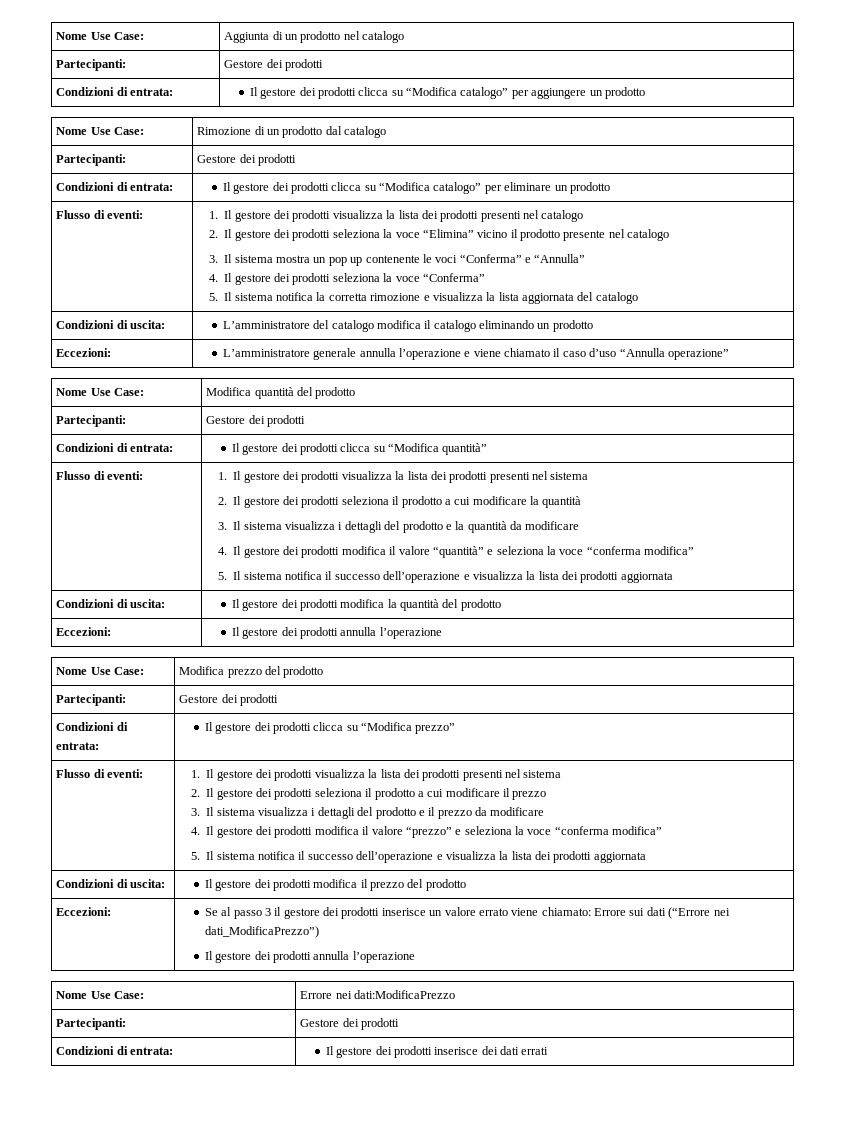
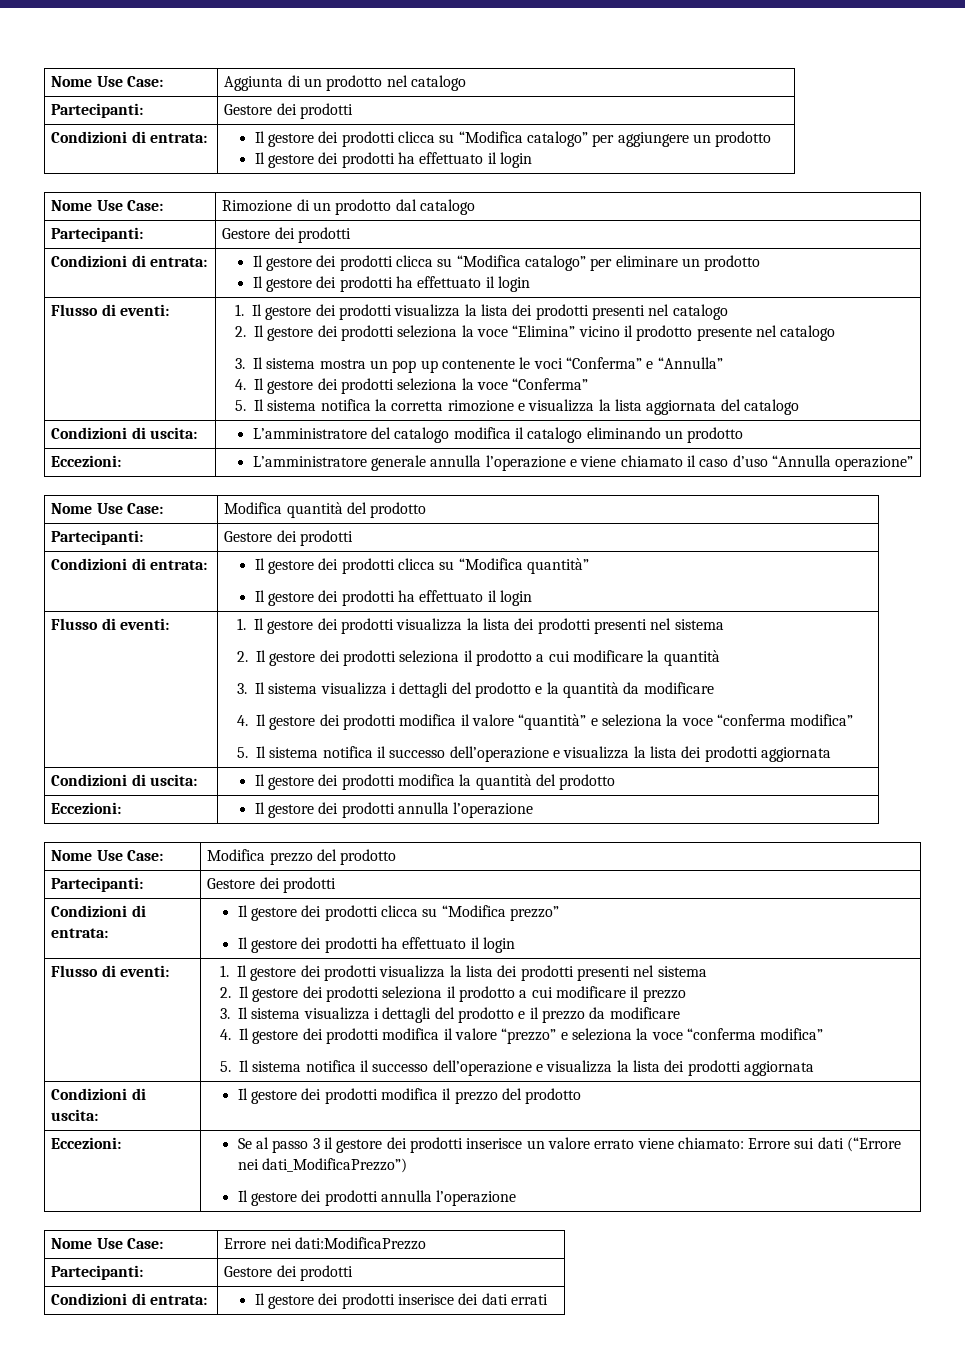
  Condizioni di entrata: | Il gestore dei prodotti clicca su “Modifica catalogo” per aggiungere un prodotto
+ Il gestore dei prodotti ha effettuato il login
  Condizioni di entrata: | Il gestore dei prodotti clicca su “Modifica catalogo” per eliminare un prodotto
+ Il gestore dei prodotti ha effettuato il login
  Condizioni di entrata: | Il gestore dei prodotti clicca su “Modifica quantità”
+ Il gestore dei prodotti ha effettuato il login
  Condizioni di entrata: | Il gestore dei prodotti clicca su “Modifica prezzo”
+ Il gestore dei prodotti ha effettuato il login

